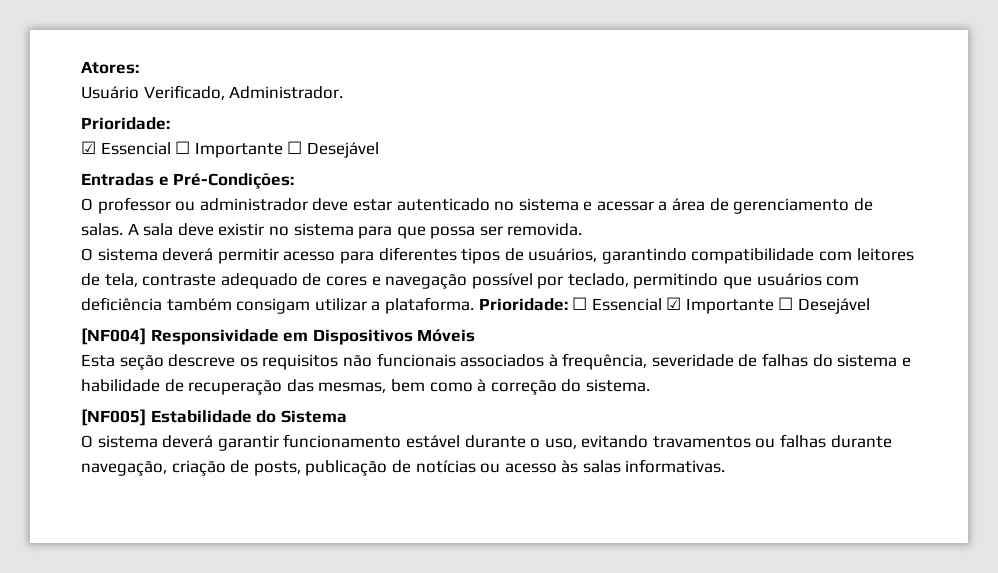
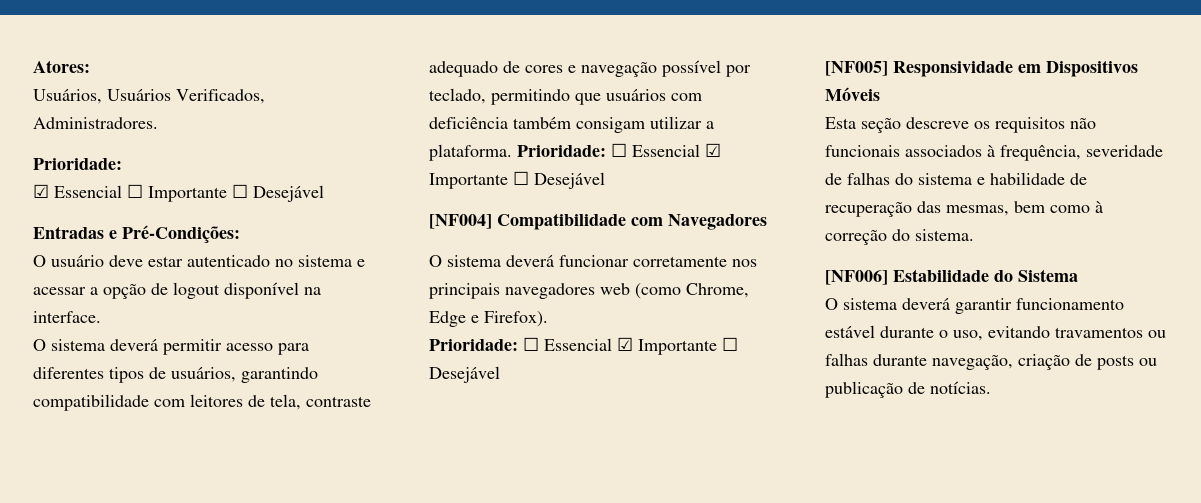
- Usuário Verificado, Administrador.
+ Usuários, Usuários Verificados, Administradores.
- O professor ou administrador deve estar autenticado no sistema e acessar a área de gerenciamento de salas. A sala deve existir no sistema para que possa ser removida.
+ O usuário deve estar autenticado no sistema e acessar a opção de logout disponível na interface.
- [NF004] Responsividade em Dispositivos Móveis
+ [NF004] Compatibilidade com Navegadores
+ O sistema deverá funcionar corretamente nos principais navegadores web (como Chrome, Edge e Firefox).
+ Prioridade: ☐ Essencial ☑ Importante ☐ Desejável
+ [NF005] Responsividade em Dispositivos Móveis
- [NF005] Estabilidade do Sistema
+ [NF006] Estabilidade do Sistema
- O sistema deverá garantir funcionamento estável durante o uso, evitando travamentos ou falhas durante navegação, criação de posts, publicação de notícias ou acesso às salas informativas.
+ O sistema deverá garantir funcionamento estável durante o uso, evitando travamentos ou falhas durante navegação, criação de posts ou publicação de notícias.

